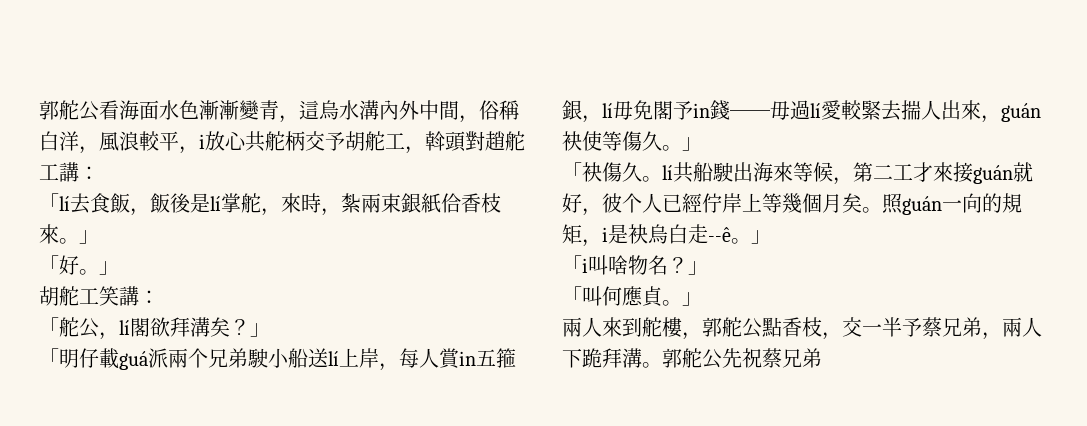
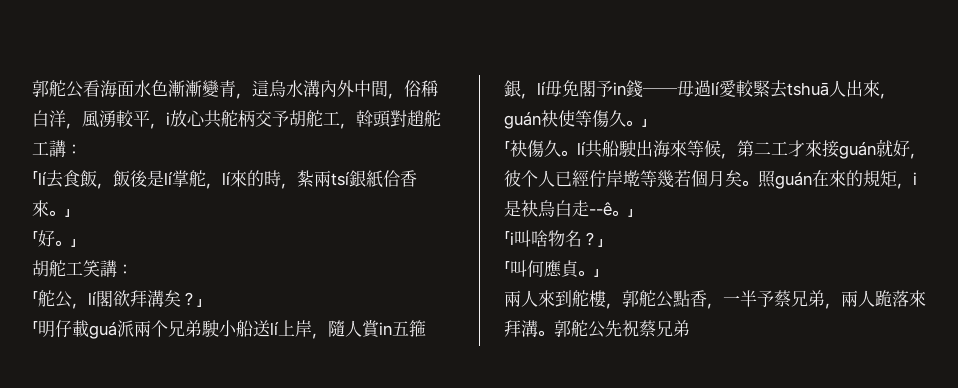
- 郭舵公看海面水色漸漸變青，這烏水溝內外中間，俗稱白洋，風浪較平，i放心共舵柄交予胡舵工，斡頭對趙舵工講：
+ 郭舵公看海面水色漸漸變青，這烏水溝內外中間，俗稱白洋，風湧較平，i放心共舵柄交予胡舵工，斡頭對趙舵工講：
- 「lí去食飯，飯後是lí掌舵，來時，紮兩束銀紙佮香枝來。」
+ 「lí去食飯，飯後是lí掌舵，lí來的時，紮兩tsí銀紙佮香來。」
- 「明仔載guá派兩个兄弟駛小船送lí上岸，每人賞in五箍銀，lí毋免閣予in錢──毋過lí愛較緊去揣人出來，guán袂使等傷久。」
+ 「明仔載guá派兩个兄弟駛小船送lí上岸，隨人賞in五箍銀，lí毋免閣予in錢──毋過lí愛較緊去tshuā人出來，guán袂使等傷久。」
- 「袂傷久。lí共船駛出海來等候，第二工才來接guán就好，彼个人已經佇岸上等幾個月矣。
+ 「袂傷久。lí共船駛出海來等候，第二工才來接guán就好，彼个人已經佇岸墘等幾若個月矣。
- 照guán一向的規矩，i是袂烏白走--ê。」
+ 照guán在來的規矩，i是袂烏白走--ê。」
- 兩人來到舵樓，郭舵公點香枝，交一半予蔡兄弟，兩人下跪拜溝。
+ 兩人來到舵樓，郭舵公點香，一半予蔡兄弟，兩人跪落來拜溝。

